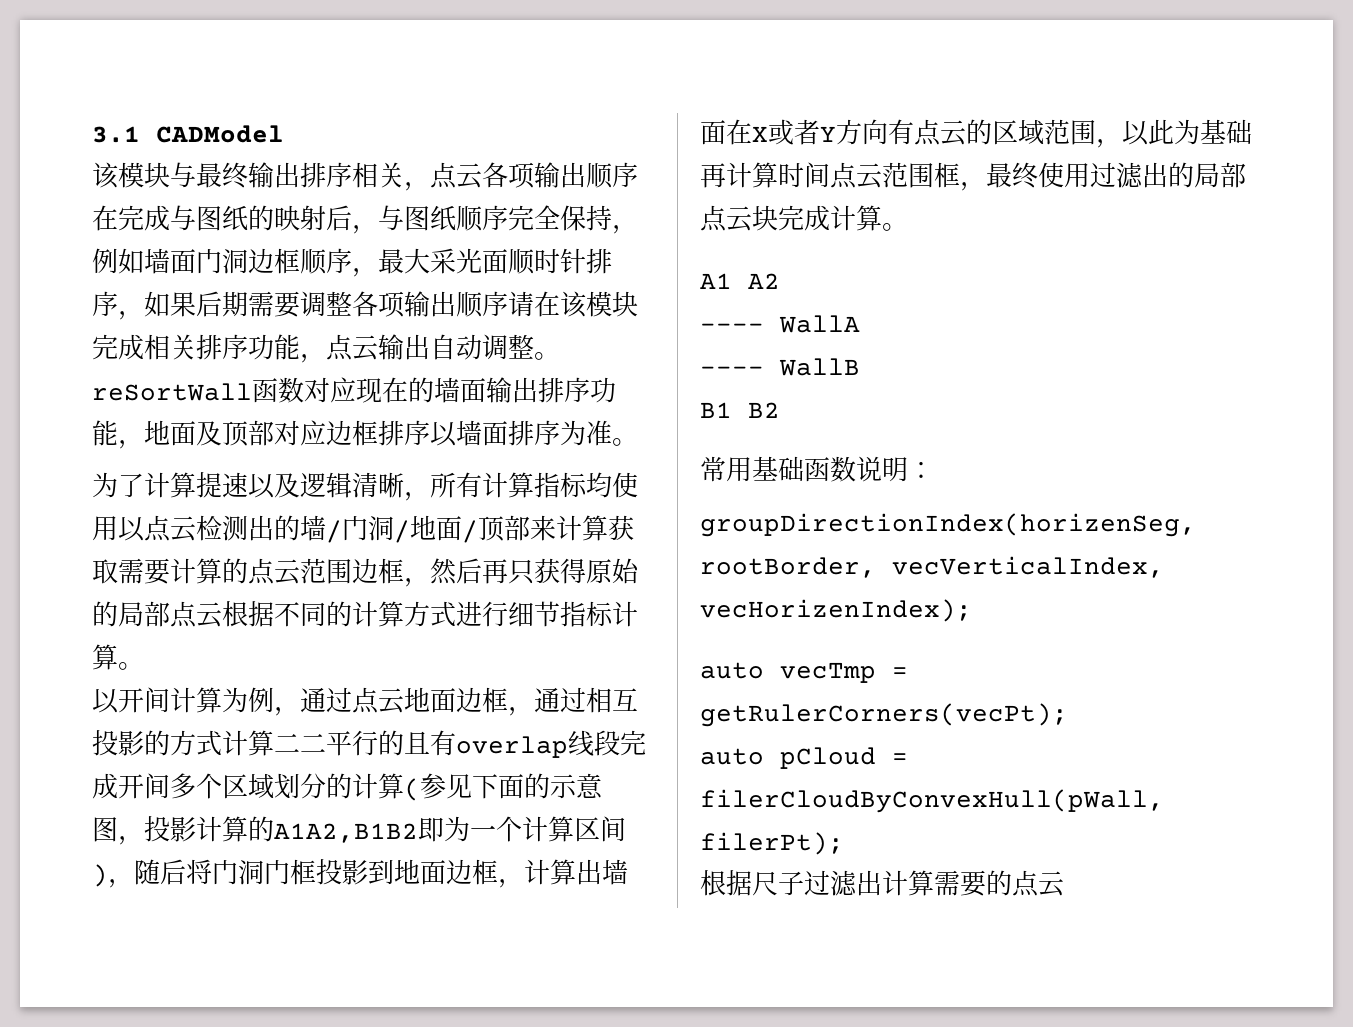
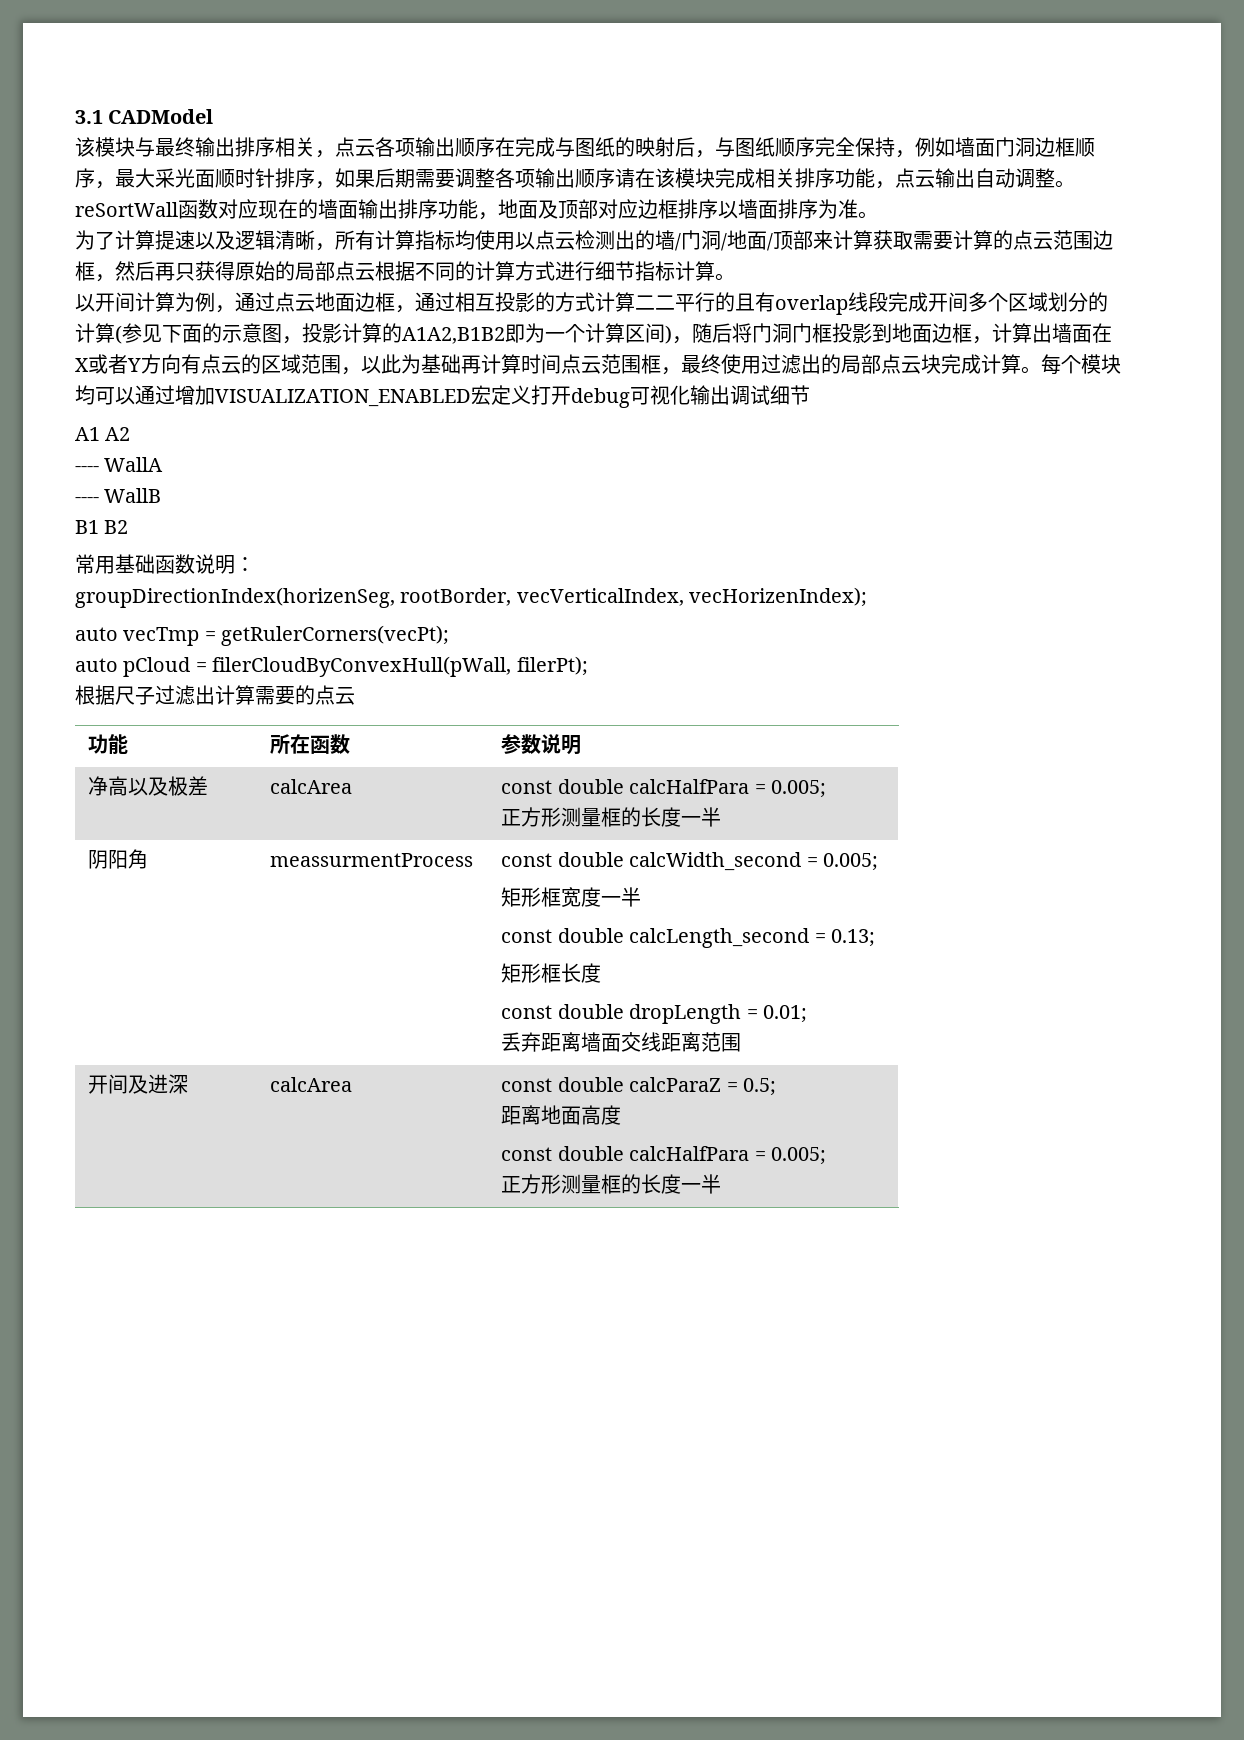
+ 每个模块均可以通过增加VISUALIZATION_ENABLED宏定义打开debug可视化输出调试细节
+ 功能 | 所在函数 | 参数说明
+ 净高以及极差 | calcArea | const double calcHalfPara = 0.005;
+ 正方形测量框的长度一半
+ 阴阳角 | meassurmentProcess | const double calcWidth_second = 0.005;
+ 矩形框宽度一半
+ const double calcLength_second = 0.13;
+ 矩形框长度
+ const double dropLength = 0.01;
+ 丢弃距离墙面交线距离范围
+ 开间及进深 | calcArea | const double calcParaZ = 0.5;
+ 距离地面高度
+ const double calcHalfPara = 0.005;
+ 正方形测量框的长度一半

